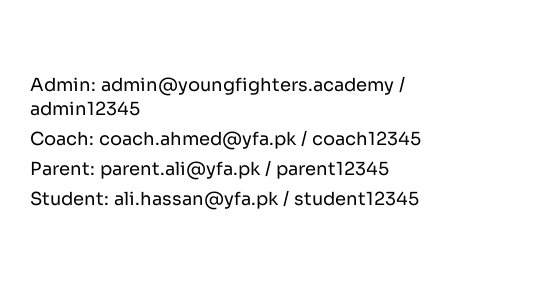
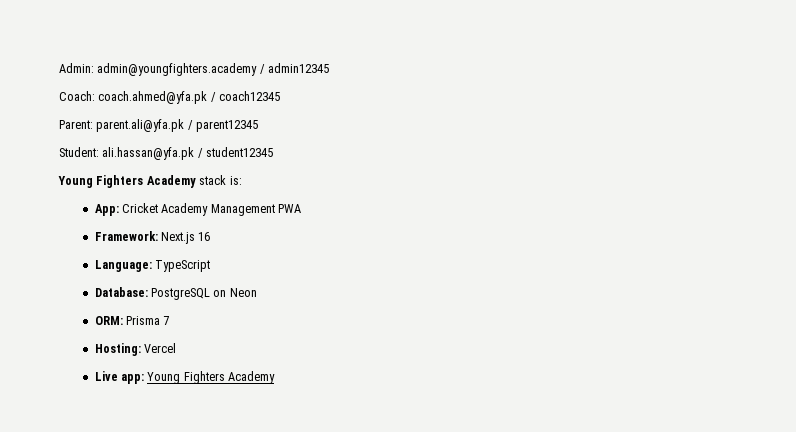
+ Young Fighters Academy stack is:
+ App: Cricket Academy Management PWA
+ Framework: Next.js 16
+ Language: TypeScript
+ Database: PostgreSQL on Neon
+ ORM: Prisma 7
+ Hosting: Vercel
+ Live app: Young Fighters Academy

